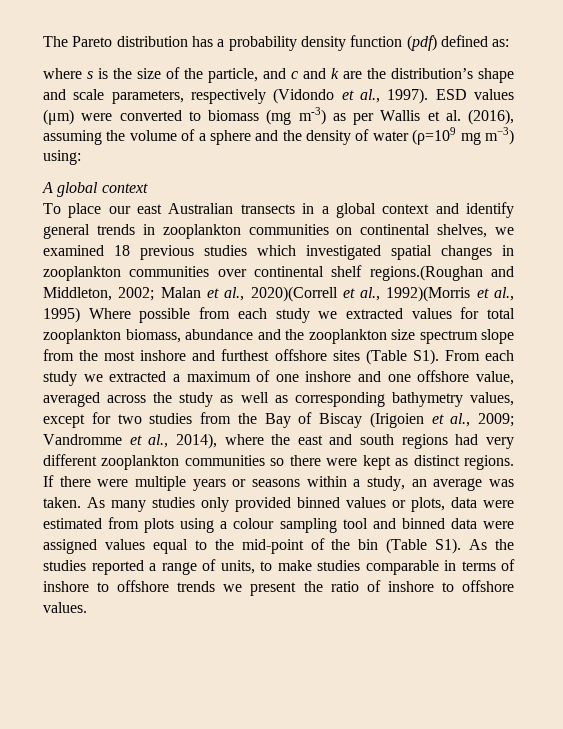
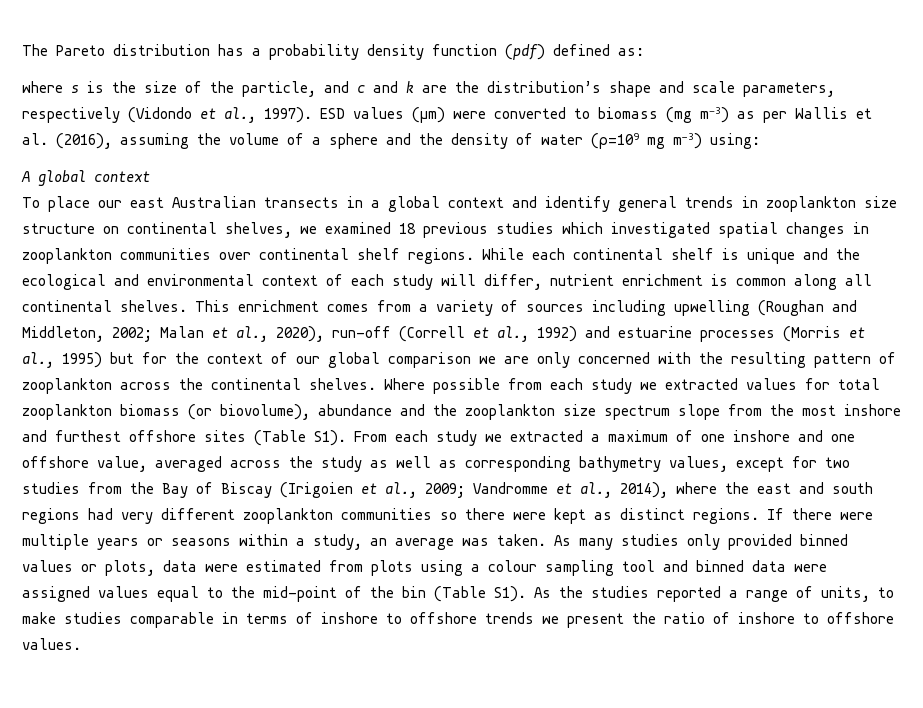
- To place our east Australian transects in a global context and identify general trends in zooplankton communities on continental shelves, we examined 18 previous studies which investigated spatial changes in zooplankton communities over continental shelf regions.(Roughan and Middleton, 2002;
+ To place our east Australian transects in a global context and identify general trends in zooplankton size structure on continental shelves, we examined 18 previous studies which investigated spatial changes in zooplankton communities over continental shelf regions. While each continental shelf is unique and the ecological and environmental context of each study will differ, nutrient enrichment is common along all continental shelves. This enrichment comes from a variety of sources including upwelling (Roughan and Middleton, 2002;
- Malan et al., 2020)(Correll et al., 1992)(Morris et al., 1995) Where possible from each study we extracted values for total zooplankton biomass, abundance and the zooplankton size spectrum slope from the most inshore and furthest offshore sites (Table S1). From each study we extracted a maximum of one inshore and one offshore value, averaged across the study as well as corresponding bathymetry values, except for two studies from the Bay of Biscay (Irigoien et al., 2009;
+ Malan et al., 2020), run-off (Correll et al., 1992) and estuarine processes (Morris et al., 1995) but for the context of our global comparison we are only concerned with the resulting pattern of zooplankton across the continental shelves. Where possible from each study we extracted values for total zooplankton biomass (or biovolume), abundance and the zooplankton size spectrum slope from the most inshore and furthest offshore sites (Table S1). From each study we extracted a maximum of one inshore and one offshore value, averaged across the study as well as corresponding bathymetry values, except for two studies from the Bay of Biscay (Irigoien et al., 2009;

